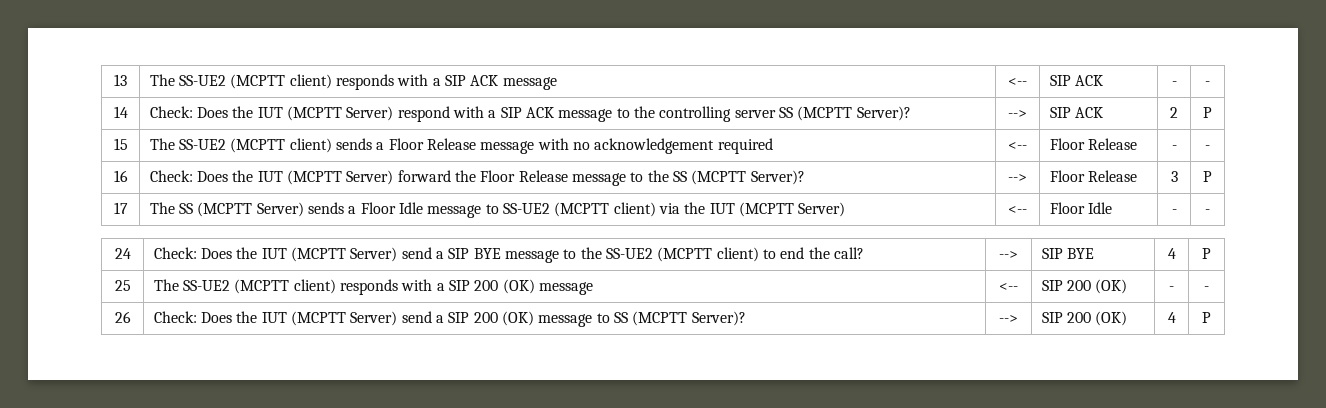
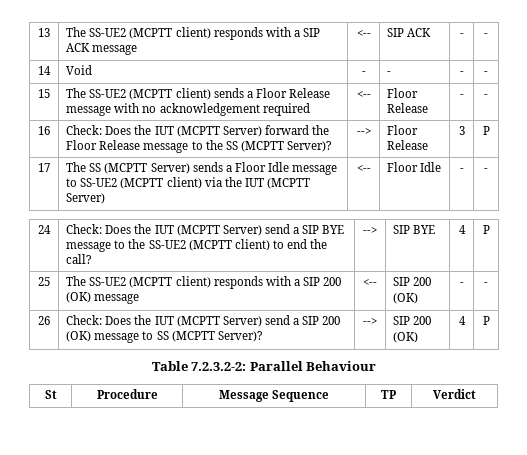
- 14 | Check: Does the IUT (MCPTT Server) respond with a SIP ACK message to the controlling server SS (MCPTT Server)? | --> | SIP ACK | 2 | P
+ 14 | Void | - | - | - | -
+ Table 7.2.3.2-2: Parallel Behaviour
+ St | Procedure | Message Sequence | TP | Verdict

